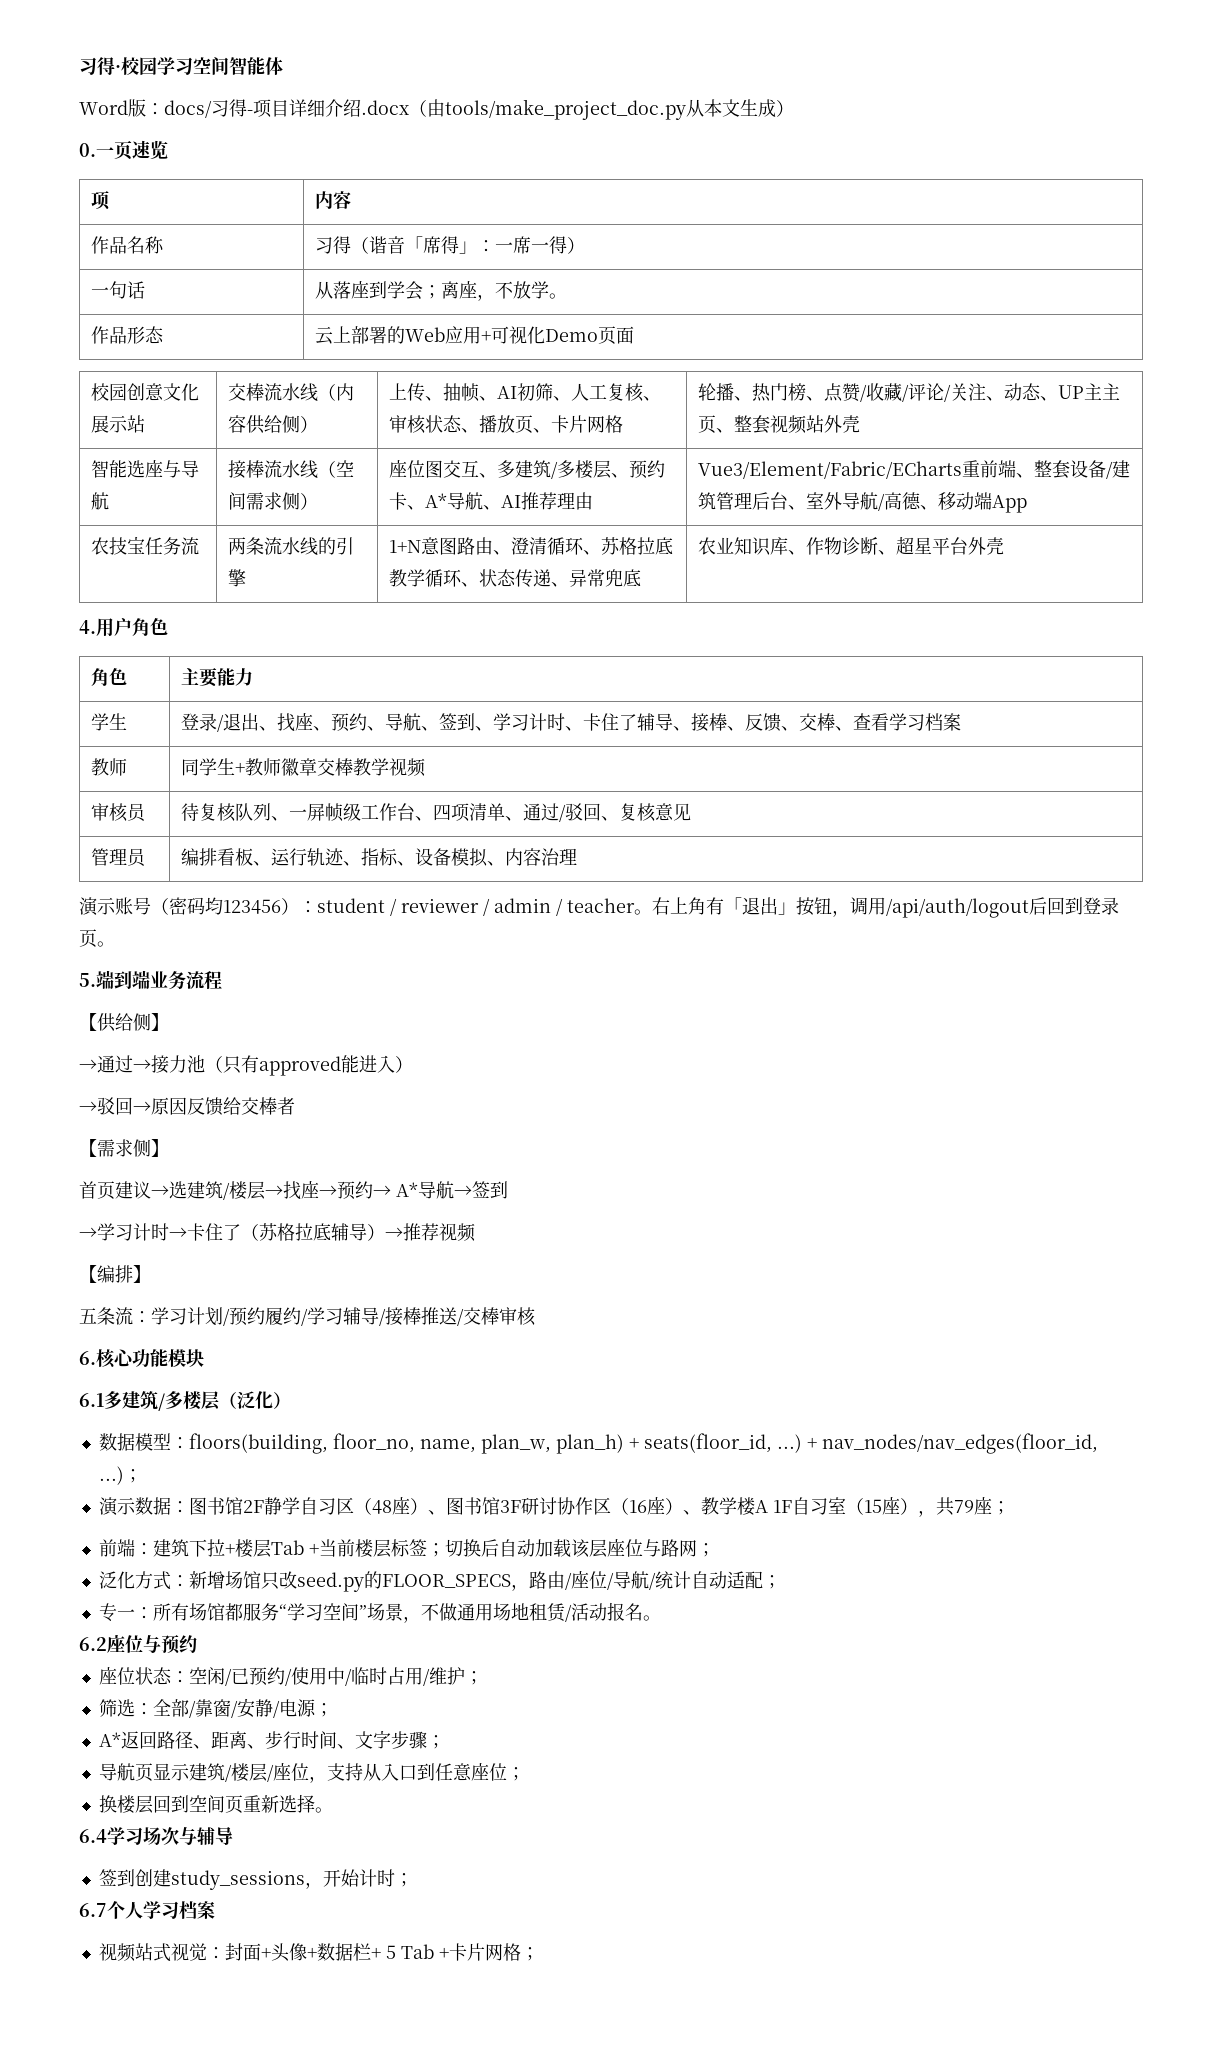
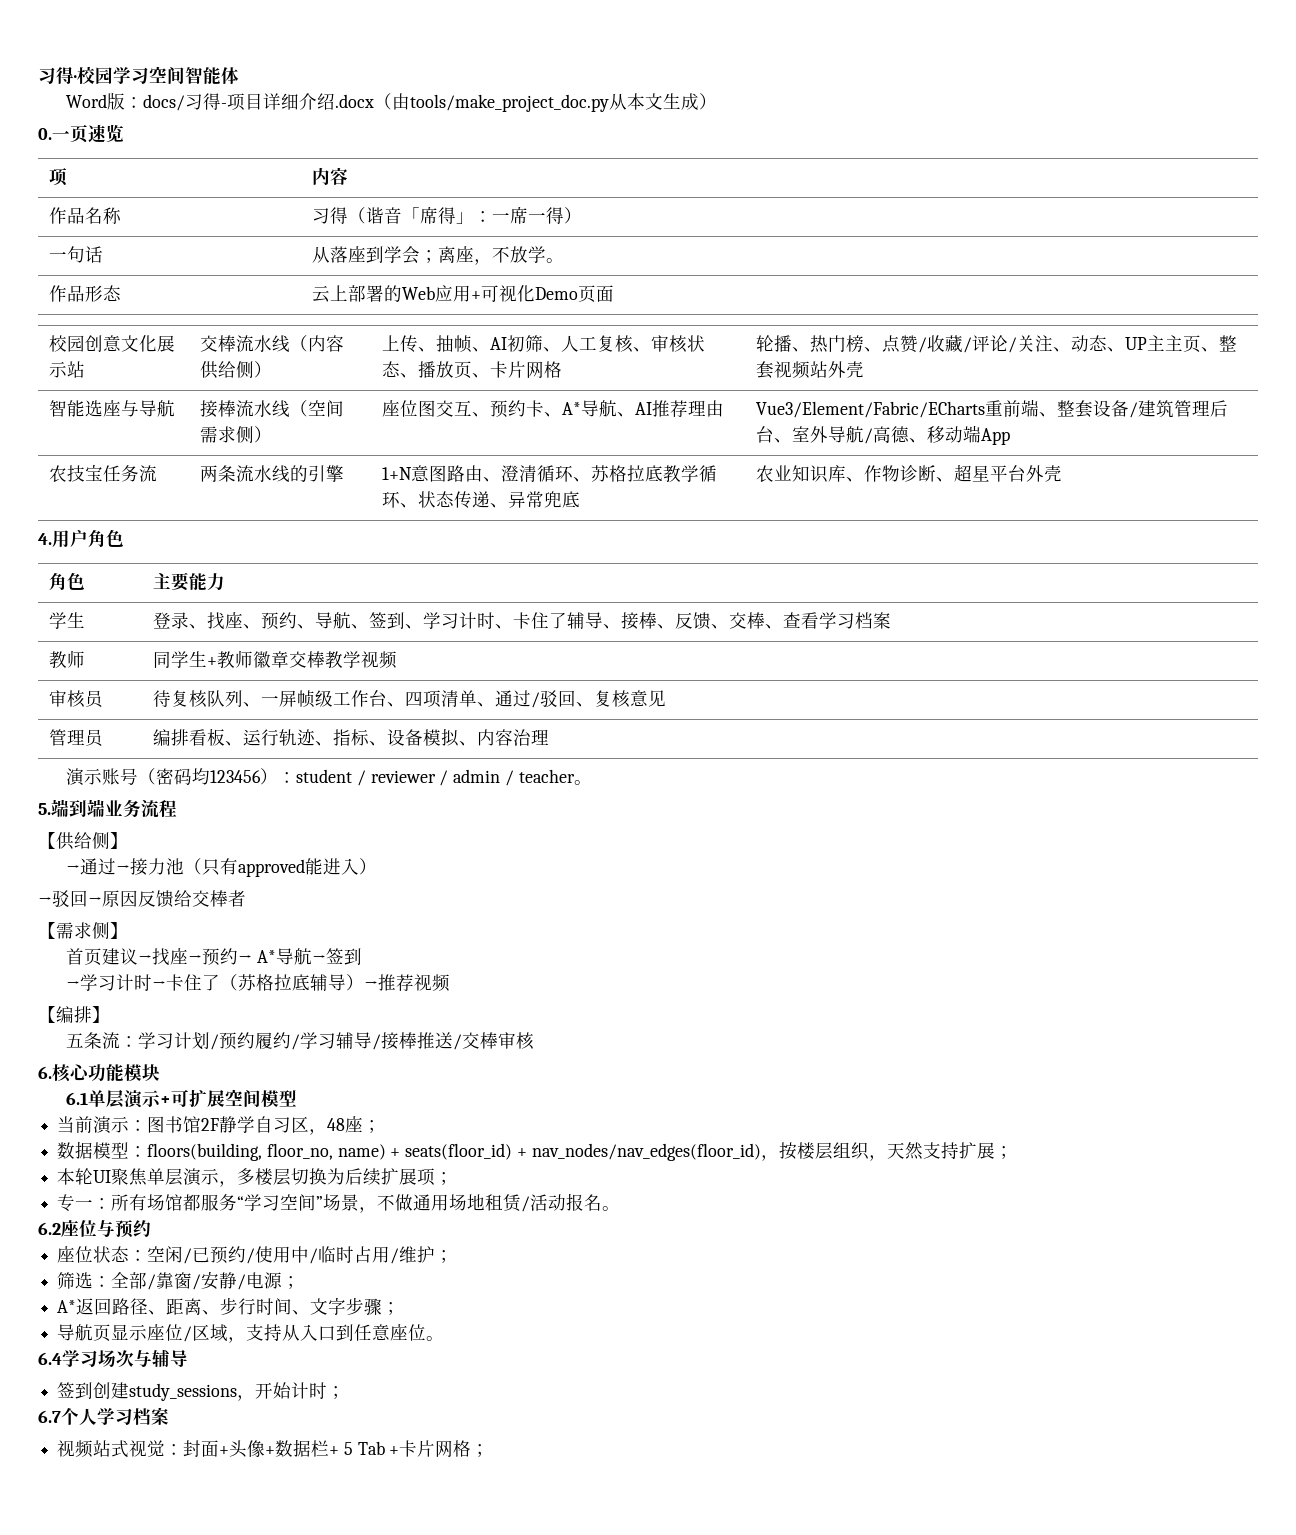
- 座位图交互、多建筑/多楼层、预约卡、A*导航、AI推荐理由
+ 座位图交互、预约卡、A*导航、AI推荐理由
- 学生 | 登录/退出、找座、预约、导航、签到、学习计时、卡住了辅导、接棒、反馈、交棒、查看学习档案
+ 学生 | 登录、找座、预约、导航、签到、学习计时、卡住了辅导、接棒、反馈、交棒、查看学习档案
- 右上角有「退出」按钮，调用/api/auth/logout后回到登录页。
- 首页建议→选建筑/楼层→找座→预约→ A*导航→签到
+ 首页建议→找座→预约→ A*导航→签到
- 6.1多建筑/多楼层（泛化）
- 数据模型：floors(building, floor_no, name, plan_w, plan_h) + seats(floor_id, ...) + nav_nodes/nav_edges(floor_id, ...)；
- 演示数据：图书馆2F静学自习区（48座）、图书馆3F研讨协作区（16座）、教学楼A 1F自习室（15座），共79座；
- 前端：建筑下拉+楼层Tab +当前楼层标签；切换后自动加载该层座位与路网；
- 泛化方式：新增场馆只改seed.py的FLOOR_SPECS，路由/座位/导航/统计自动适配；
+ 6.1单层演示+可扩展空间模型
+ 当前演示：图书馆2F静学自习区，48座；
+ 数据模型：floors(building, floor_no, name) + seats(floor_id) + nav_nodes/nav_edges(floor_id)，按楼层组织，天然支持扩展；
+ 本轮UI聚焦单层演示，多楼层切换为后续扩展项；
- 导航页显示建筑/楼层/座位，支持从入口到任意座位；
- 换楼层回到空间页重新选择。
+ 导航页显示座位/区域，支持从入口到任意座位。

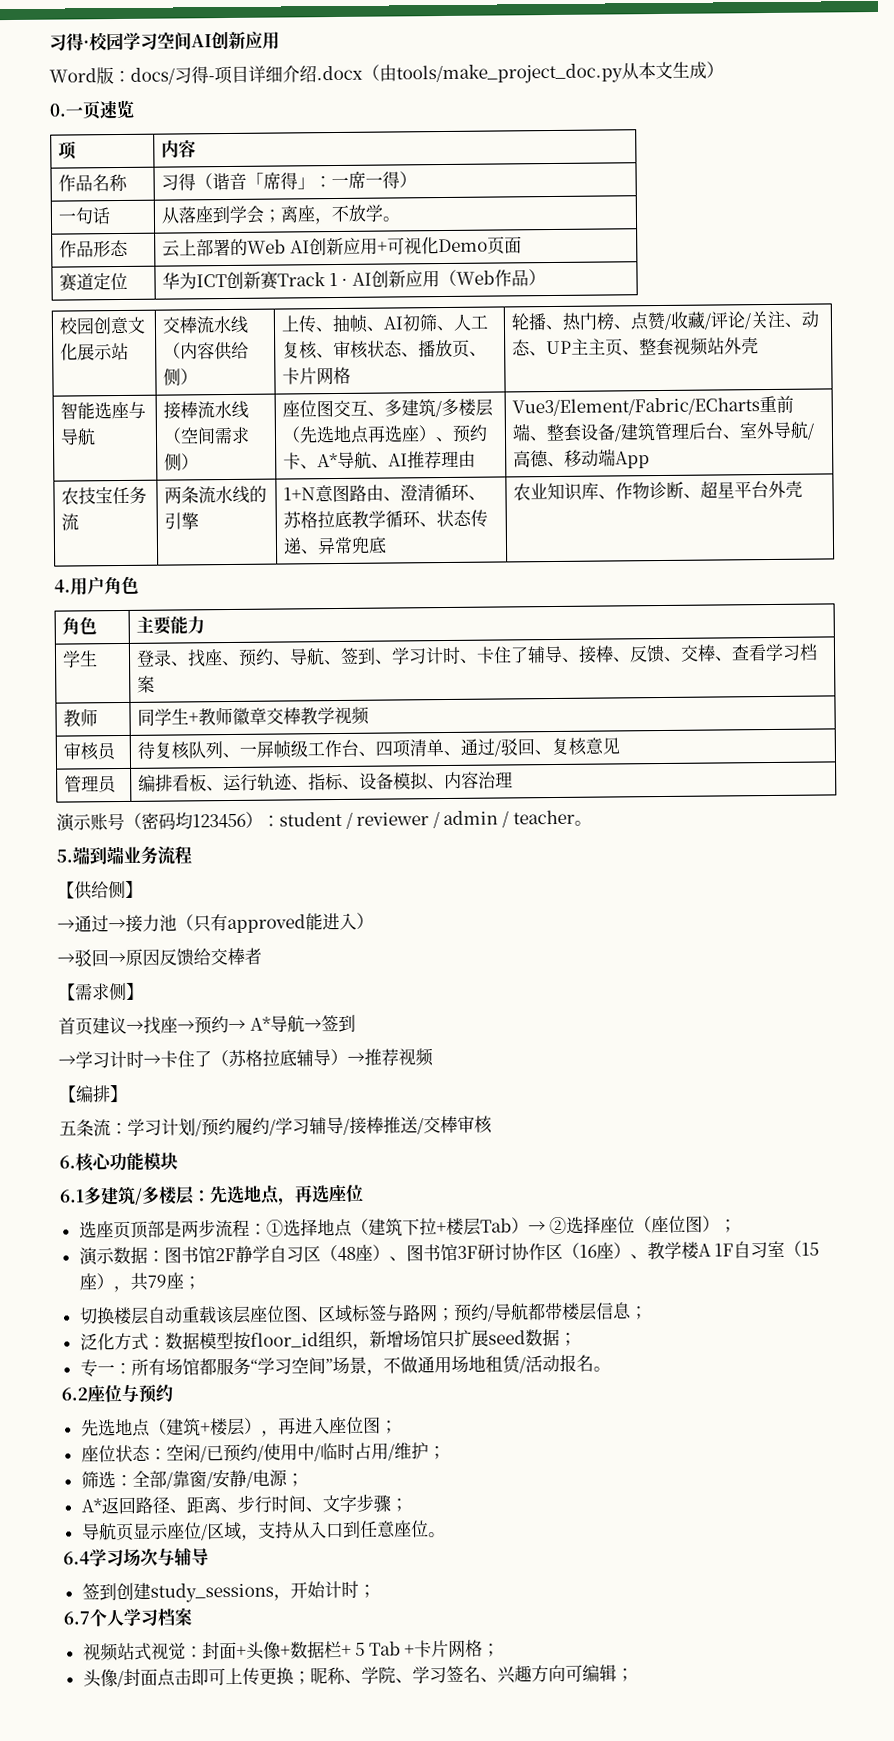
- 习得·校园学习空间智能体
+ 习得·校园学习空间AI创新应用
- 作品形态 | 云上部署的Web应用+可视化Demo页面
+ 作品形态 | 云上部署的Web AI创新应用+可视化Demo页面
+ 赛道定位 | 华为ICT创新赛Track 1 · AI创新应用（Web作品）
- 座位图交互、预约卡、A*导航、AI推荐理由
+ 座位图交互、多建筑/多楼层（先选地点再选座）、预约卡、A*导航、AI推荐理由
- 6.1单层演示+可扩展空间模型
- 当前演示：图书馆2F静学自习区，48座；
- 数据模型：floors(building, floor_no, name) + seats(floor_id) + nav_nodes/nav_edges(floor_id)，按楼层组织，天然支持扩展；
- 本轮UI聚焦单层演示，多楼层切换为后续扩展项；
+ 6.1多建筑/多楼层：先选地点，再选座位
+ 选座页顶部是两步流程：①选择地点（建筑下拉+楼层Tab）→ ②选择座位（座位图）；
+ 演示数据：图书馆2F静学自习区（48座）、图书馆3F研讨协作区（16座）、教学楼A 1F自习室（15座），共79座；
+ 切换楼层自动重载该层座位图、区域标签与路网；预约/导航都带楼层信息；
+ 泛化方式：数据模型按floor_id组织，新增场馆只扩展seed数据；
+ 先选地点（建筑+楼层），再进入座位图；
+ 头像/封面点击即可上传更换；昵称、学院、学习签名、兴趣方向可编辑；

